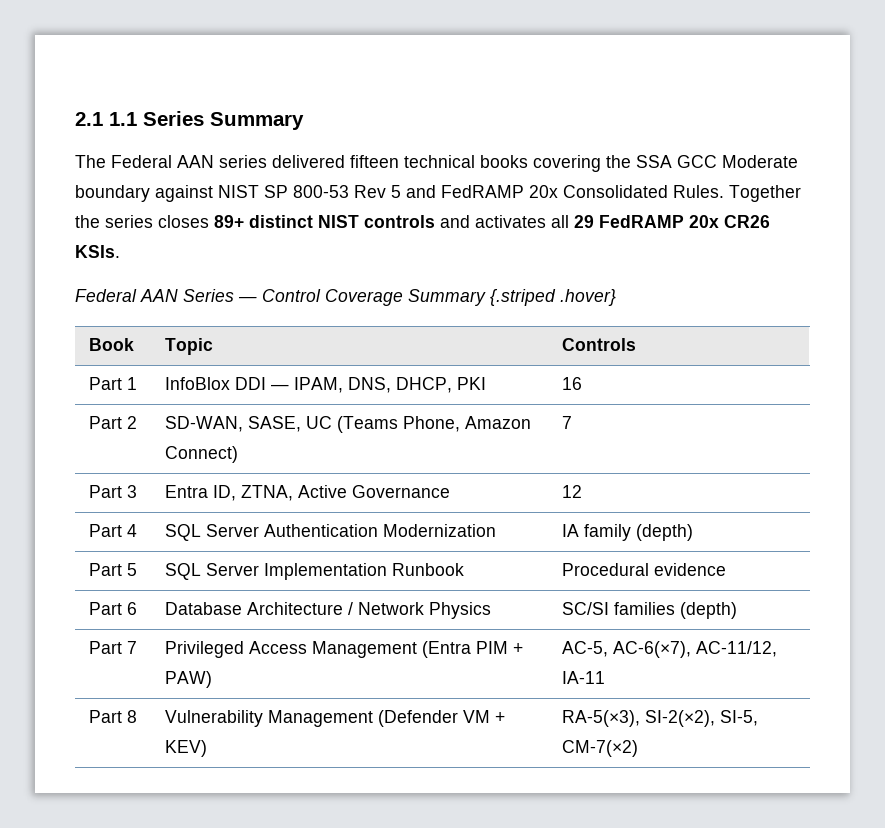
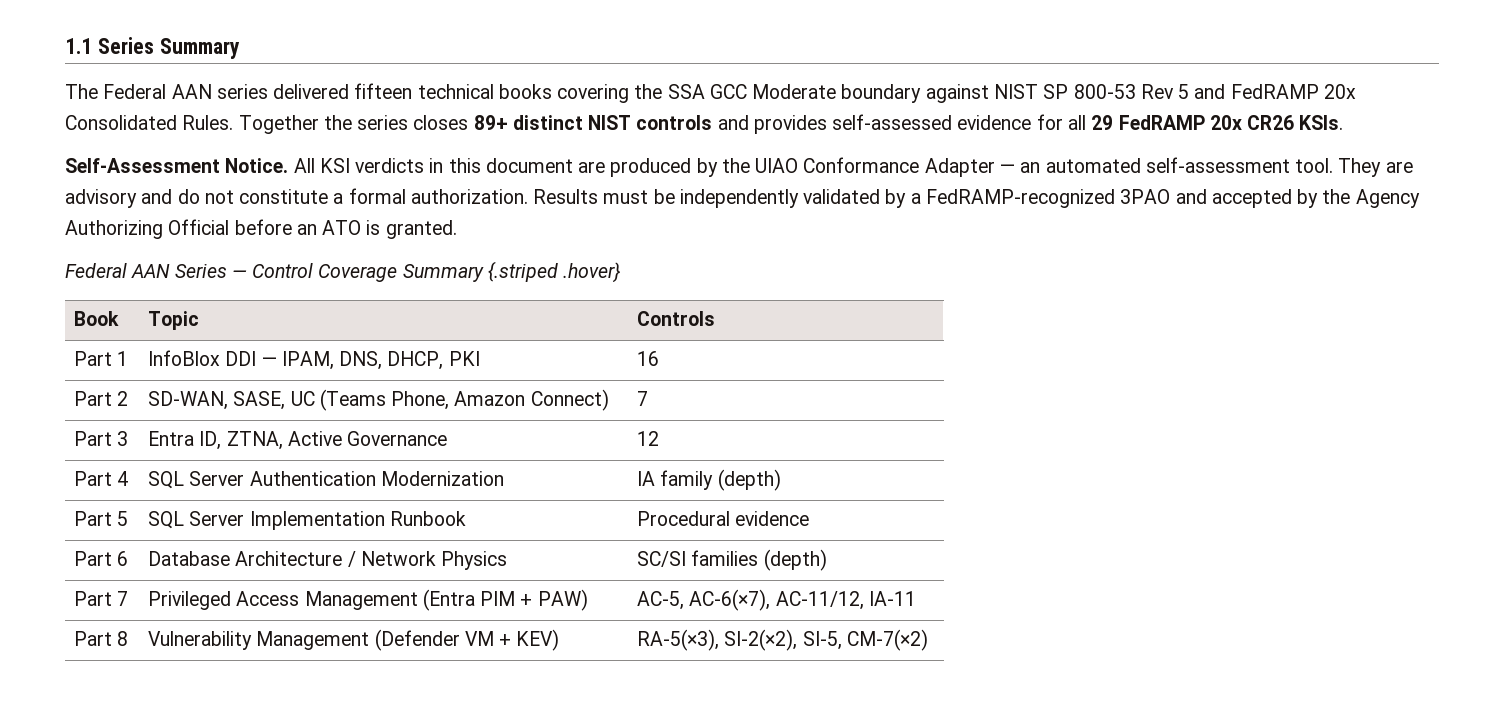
- 2.1 1.1 Series Summary
+ 1.1 Series Summary
- Together the series closes 89+ distinct NIST controls and activates all 29 FedRAMP 20x CR26 KSIs.
+ Together the series closes 89+ distinct NIST controls and provides self-assessed evidence for all 29 FedRAMP 20x CR26 KSIs.
+ Self-Assessment Notice. All KSI verdicts in this document are produced by the UIAO Conformance Adapter — an automated self-assessment tool. They are advisory and do not constitute a formal authorization. Results must be independently validated by a FedRAMP-recognized 3PAO and accepted by the Agency Authorizing Official before an ATO is granted.

